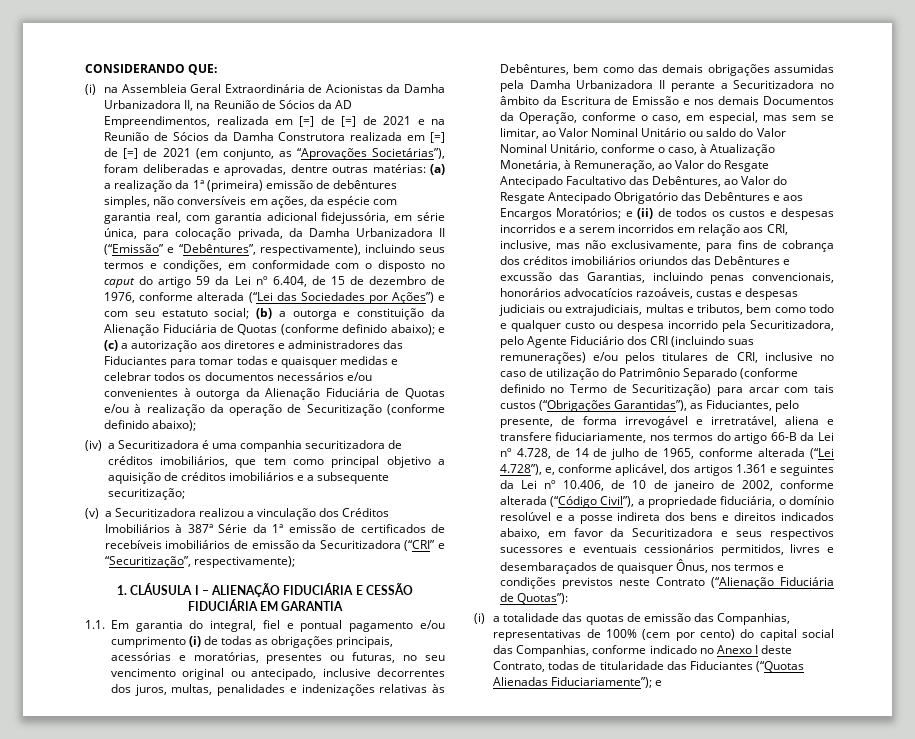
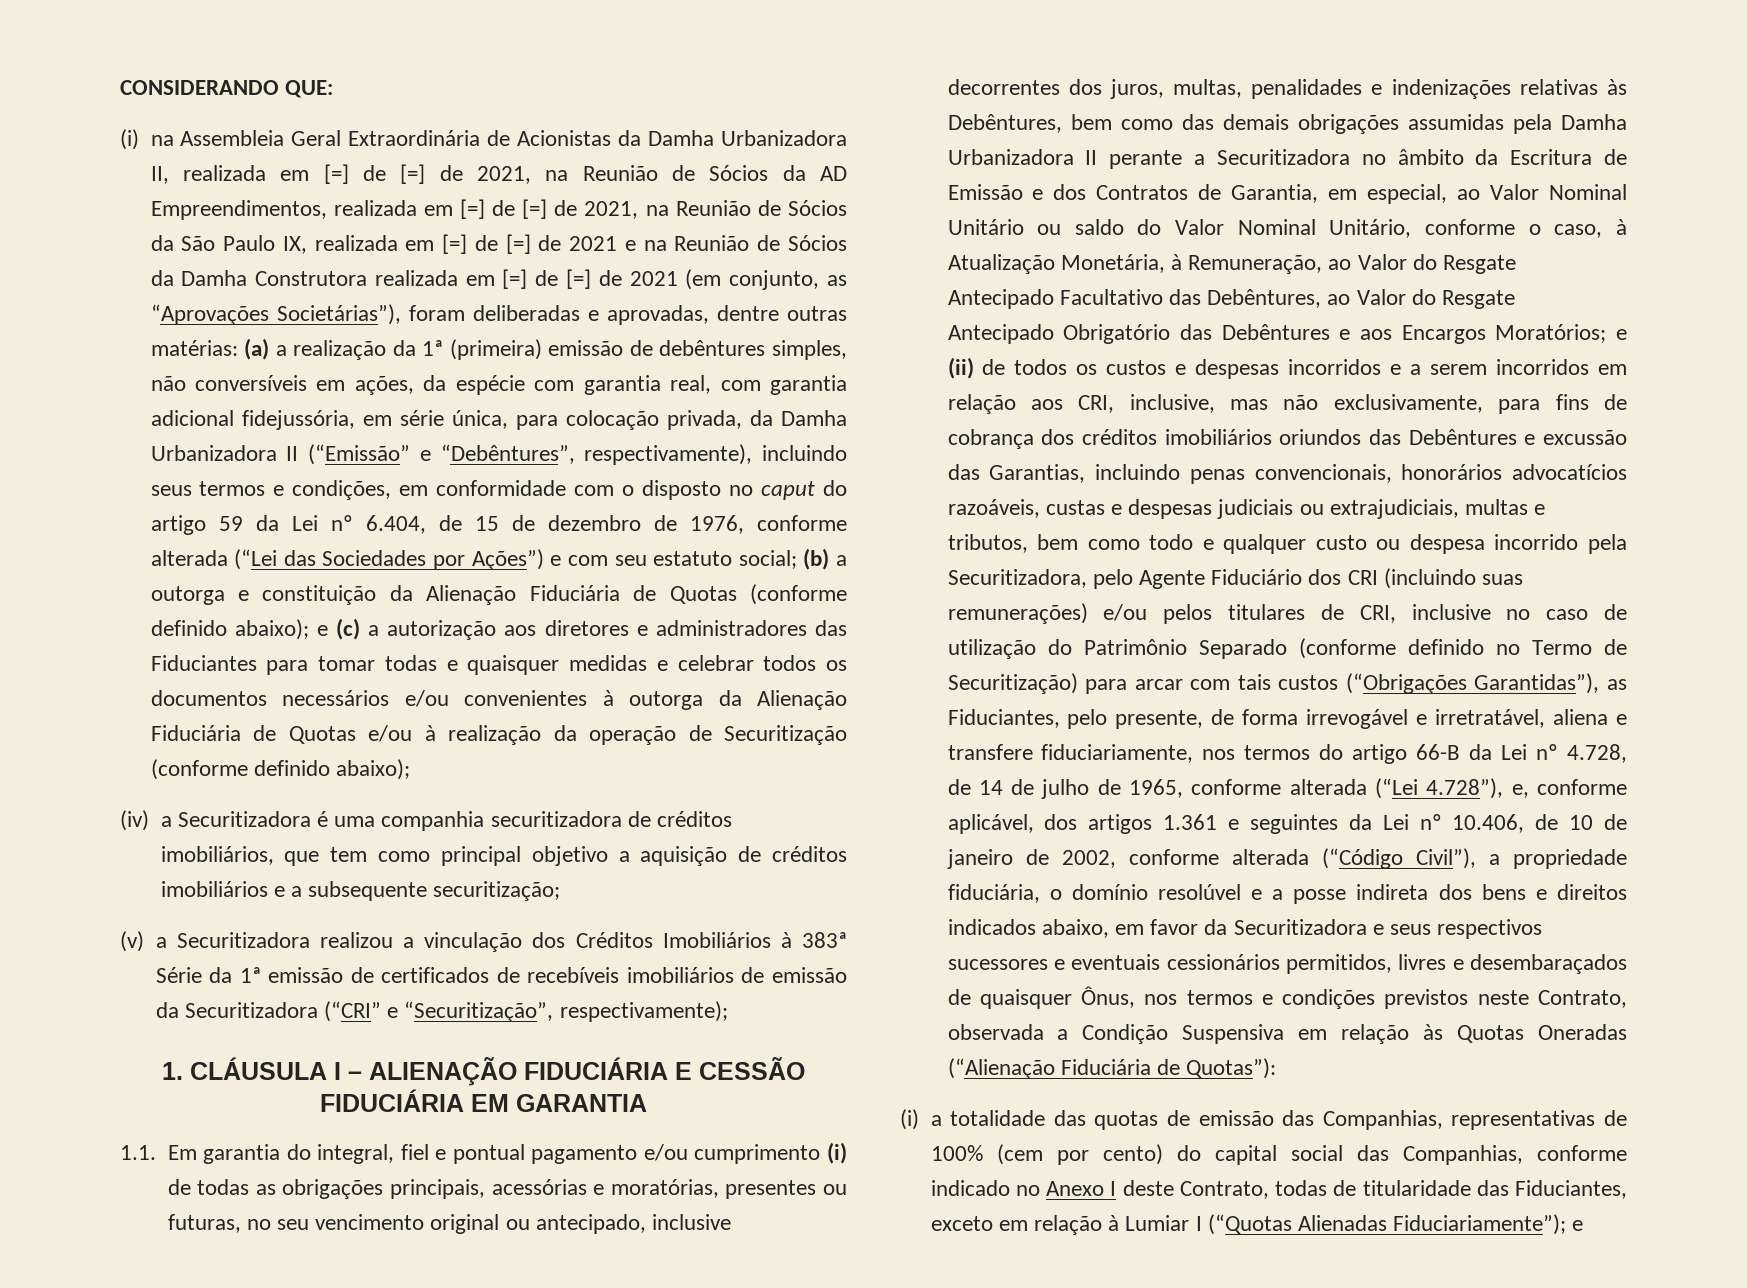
- (i) na Assembleia Geral Extraordinária de Acionistas da Damha Urbanizadora II, na Reunião de Sócios da AD Empreendimentos, realizada em [=] de [=] de 2021 e na Reunião de Sócios da Damha Construtora realizada em [=] de [=] de 2021 (em conjunto, as “Aprovações Societárias”), foram deliberadas e aprovadas, dentre outras matérias:
+ (i) na Assembleia Geral Extraordinária de Acionistas da Damha Urbanizadora II, realizada em [=] de [=] de 2021, na Reunião de Sócios da AD Empreendimentos, realizada em [=] de [=] de 2021, na Reunião de Sócios da São Paulo IX, realizada em [=] de [=] de 2021 e na Reunião de Sócios da Damha Construtora realizada em [=] de [=] de 2021 (em conjunto, as “Aprovações Societárias”), foram deliberadas e aprovadas, dentre outras matérias:
- (v) a Securitizadora realizou a vinculação dos Créditos Imobiliários à 387ª Série da 1ª emissão de certificados de recebíveis imobiliários de emissão da Securitizadora (“CRI” e “Securitização”, respectivamente);
+ (v) a Securitizadora realizou a vinculação dos Créditos Imobiliários à 383ª Série da 1ª emissão de certificados de recebíveis imobiliários de emissão da Securitizadora (“CRI” e “Securitização”, respectivamente);
- 1.1. Em garantia do integral, fiel e pontual pagamento e/ou cumprimento (i) de todas as obrigações principais, acessórias e moratórias, presentes ou futuras, no seu vencimento original ou antecipado, inclusive decorrentes dos juros, multas, penalidades e indenizações relativas às Debêntures, bem como das demais obrigações assumidas pela Damha Urbanizadora II perante a Securitizadora no âmbito da Escritura de Emissão e nos demais Documentos da Operação, conforme o caso, em especial, mas sem se limitar, ao Valor Nominal Unitário ou saldo do Valor Nominal Unitário, conforme o caso, à Atualização Monetária, à Remuneração, ao Valor do Resgate Antecipado Facultativo das Debêntures, ao Valor do Resgate Antecipado Obrigatório das Debêntures e aos Encargos Moratórios;
+ 1.1. Em garantia do integral, fiel e pontual pagamento e/ou cumprimento (i) de todas as obrigações principais, acessórias e moratórias, presentes ou futuras, no seu vencimento original ou antecipado, inclusive decorrentes dos juros, multas, penalidades e indenizações relativas às Debêntures, bem como das demais obrigações assumidas pela Damha Urbanizadora II perante a Securitizadora no âmbito da Escritura de Emissão e dos Contratos de Garantia, em especial, ao Valor Nominal Unitário ou saldo do Valor Nominal Unitário, conforme o caso, à Atualização Monetária, à Remuneração, ao Valor do Resgate Antecipado Facultativo das Debêntures, ao Valor do Resgate Antecipado Obrigatório das Debêntures e aos Encargos Moratórios;
- e (ii) de todos os custos e despesas incorridos e a serem incorridos em relação aos CRI, inclusive, mas não exclusivamente, para fins de cobrança dos créditos imobiliários oriundos das Debêntures e excussão das Garantias, incluindo penas convencionais, honorários advocatícios razoáveis, custas e despesas judiciais ou extrajudiciais, multas e tributos, bem como todo e qualquer custo ou despesa incorrido pela Securitizadora, pelo Agente Fiduciário dos CRI (incluindo suas remunerações) e/ou pelos titulares de CRI, inclusive no caso de utilização do Patrimônio Separado (conforme definido no Termo de Securitização) para arcar com tais custos (“Obrigações Garantidas”), as Fiduciantes, pelo presente, de forma irrevogável e irretratável, aliena e transfere fiduciariamente, nos termos do artigo 66-B da Lei nº 4.728, de 14 de julho de 1965, conforme alterada (“Lei 4.728”), e, conforme aplicável, dos artigos 1.361 e seguintes da Lei nº 10.406, de 10 de janeiro de 2002, conforme alterada (“Código Civil”), a propriedade fiduciária, o domínio resolúvel e a posse indireta dos bens e direitos indicados abaixo, em favor da Securitizadora e seus respectivos sucessores e eventuais cessionários permitidos, livres e desembaraçados de quaisquer Ônus, nos termos e condições previstos neste Contrato (“Alienação Fiduciária de Quotas”):
+ e (ii) de todos os custos e despesas incorridos e a serem incorridos em relação aos CRI, inclusive, mas não exclusivamente, para fins de cobrança dos créditos imobiliários oriundos das Debêntures e excussão das Garantias, incluindo penas convencionais, honorários advocatícios razoáveis, custas e despesas judiciais ou extrajudiciais, multas e tributos, bem como todo e qualquer custo ou despesa incorrido pela Securitizadora, pelo Agente Fiduciário dos CRI (incluindo suas remunerações) e/ou pelos titulares de CRI, inclusive no caso de utilização do Patrimônio Separado (conforme definido no Termo de Securitização) para arcar com tais custos (“Obrigações Garantidas”), as Fiduciantes, pelo presente, de forma irrevogável e irretratável, aliena e transfere fiduciariamente, nos termos do artigo 66-B da Lei nº 4.728, de 14 de julho de 1965, conforme alterada (“Lei 4.728”), e, conforme aplicável, dos artigos 1.361 e seguintes da Lei nº 10.406, de 10 de janeiro de 2002, conforme alterada (“Código Civil”), a propriedade fiduciária, o domínio resolúvel e a posse indireta dos bens e direitos indicados abaixo, em favor da Securitizadora e seus respectivos sucessores e eventuais cessionários permitidos, livres e desembaraçados de quaisquer Ônus, nos termos e condições previstos neste Contrato, observada a Condição Suspensiva em relação às Quotas Oneradas (“Alienação Fiduciária de Quotas”):
- (i) a totalidade das quotas de emissão das Companhias, representativas de 100% (cem por cento) do capital social das Companhias, conforme indicado no Anexo I deste Contrato, todas de titularidade das Fiduciantes (“Quotas Alienadas Fiduciariamente”); e
+ (i) a totalidade das quotas de emissão das Companhias, representativas de 100% (cem por cento) do capital social das Companhias, conforme indicado no Anexo I deste Contrato, todas de titularidade das Fiduciantes, exceto em relação à Lumiar I (“Quotas Alienadas Fiduciariamente”); e

